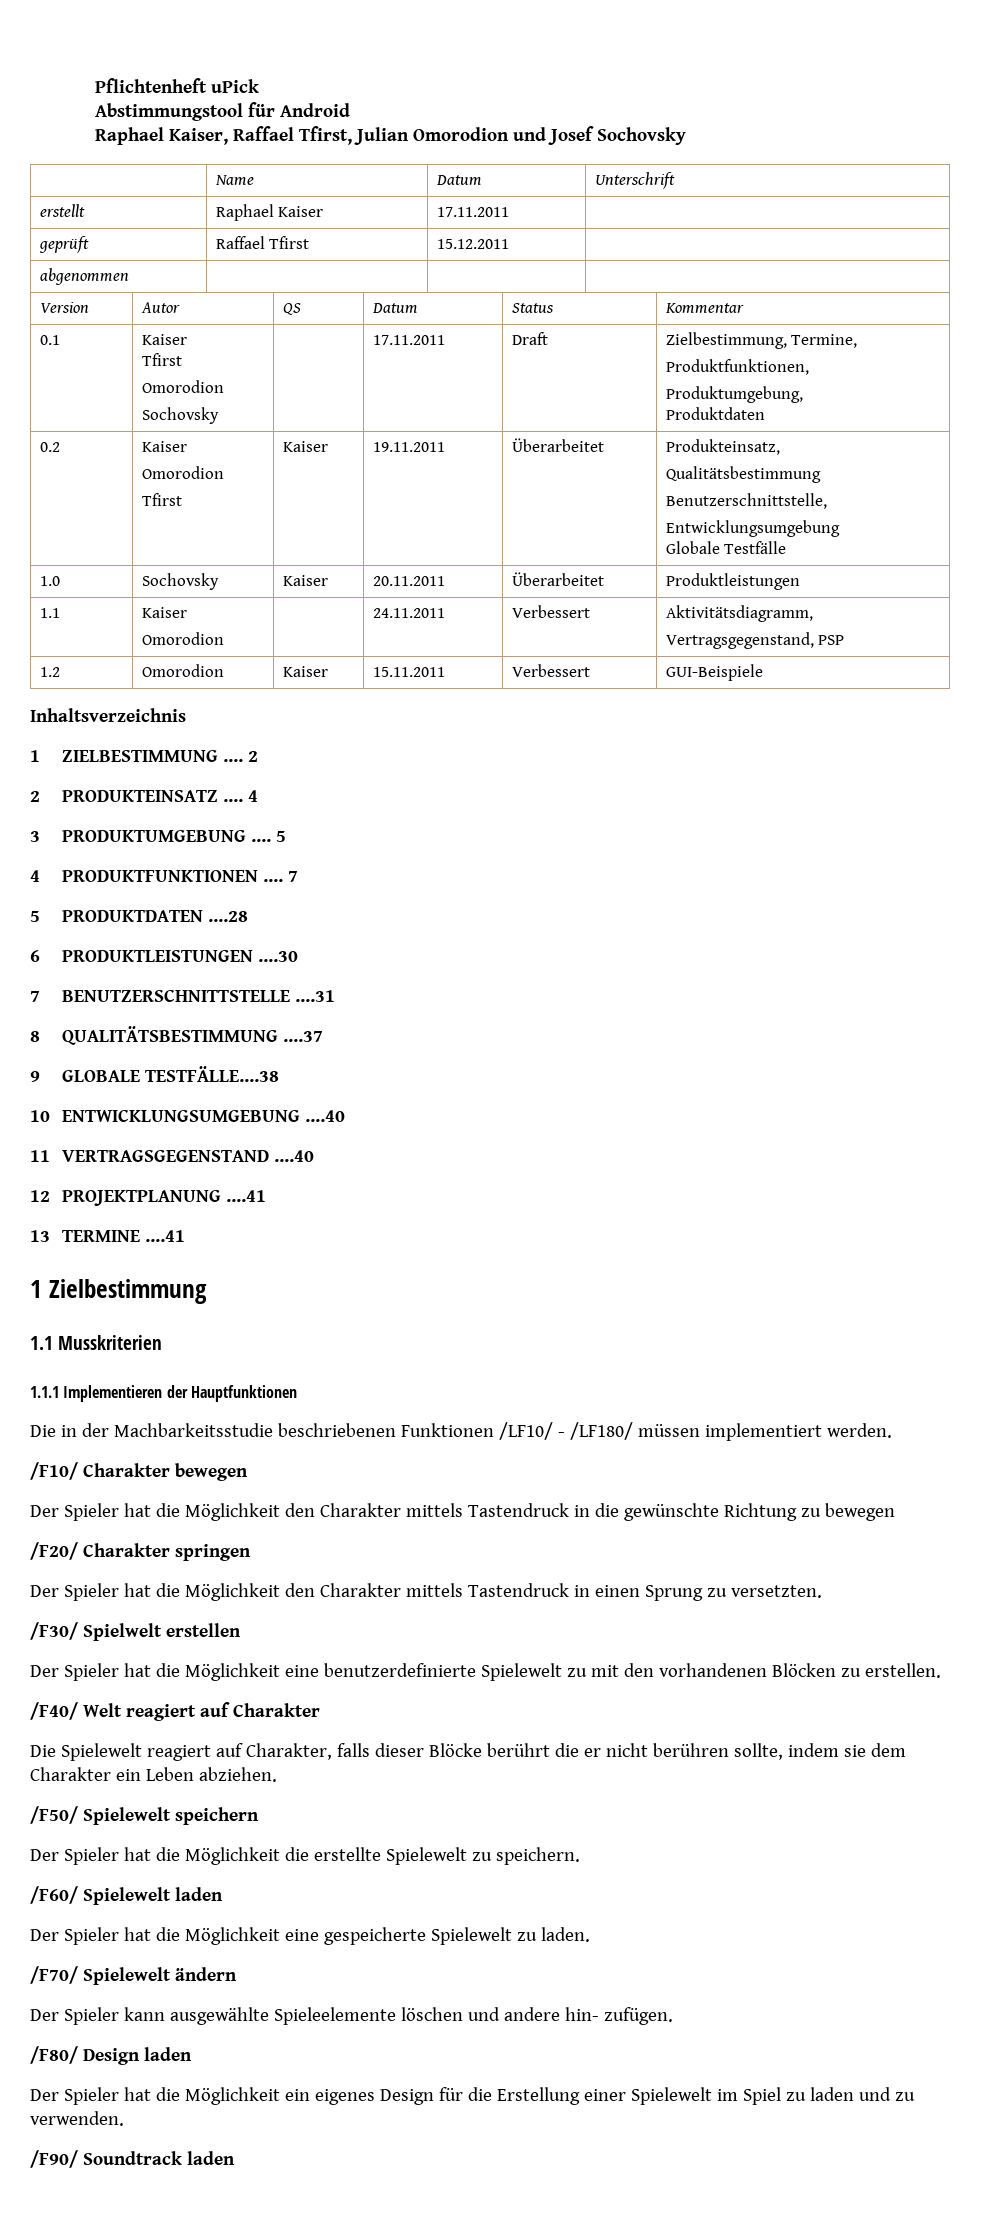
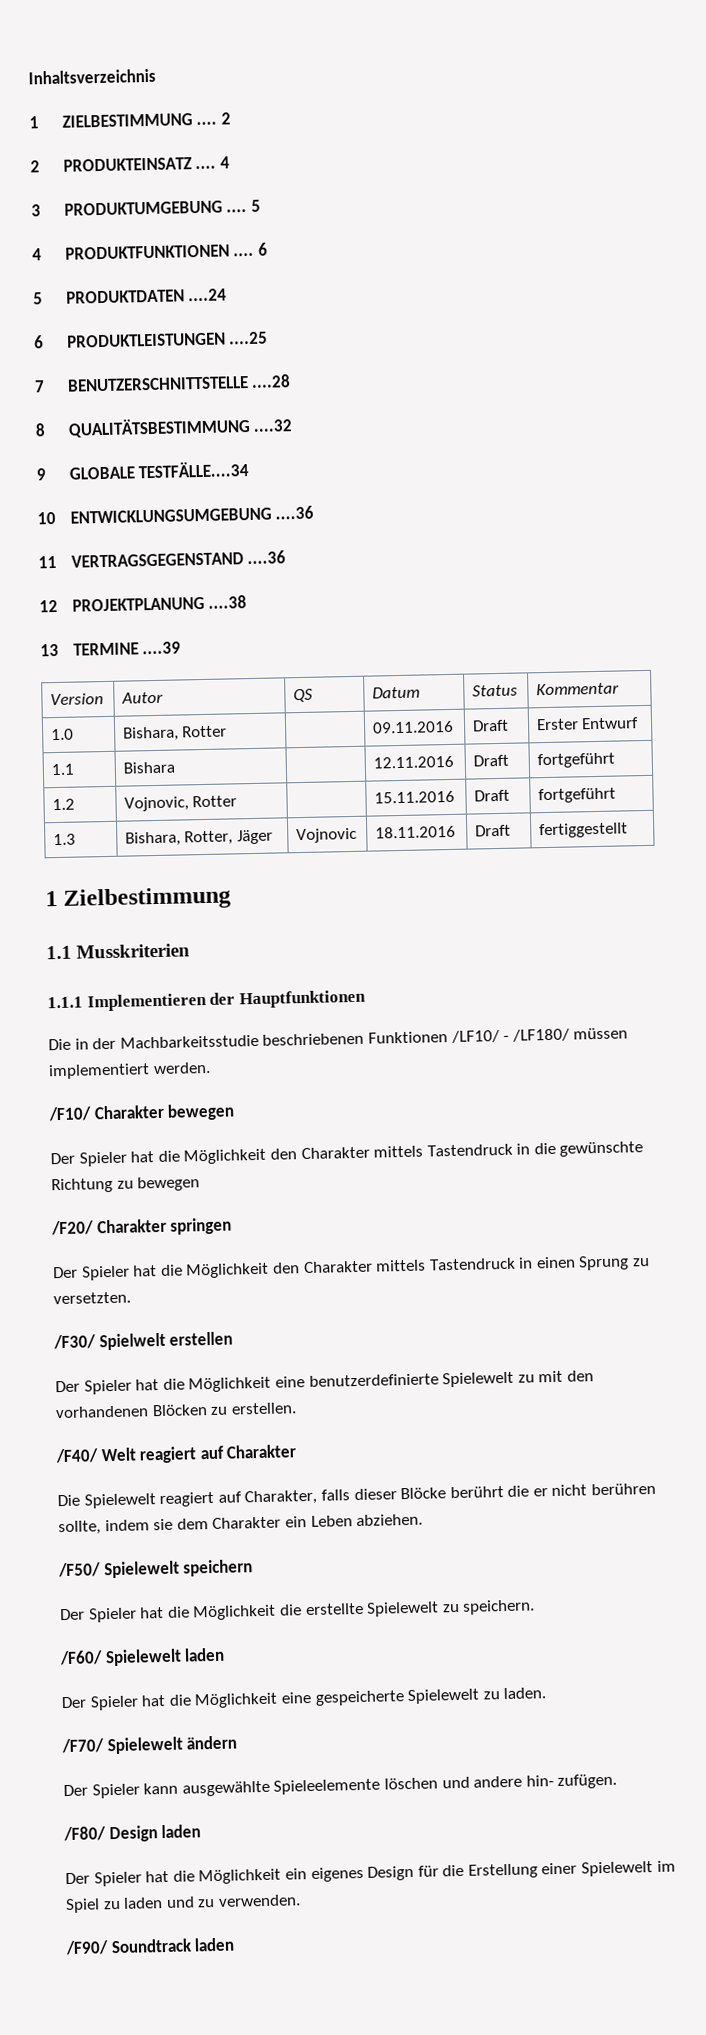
- Pflichtenheft uPick
- Abstimmungstool für Android
- Raphael Kaiser, Raffael Tfirst, Julian Omorodion und Josef Sochovsky
- | Name | Datum | Unterschrift
- erstellt | Raphael Kaiser | 17.11.2011 |
- geprüft | Raffael Tfirst | 15.12.2011 |
- abgenommen | | |
- Version | Autor | QS | Datum | Status | Kommentar
- 0.1 | Kaiser
- Tfirst
- Omorodion
- Sochovsky | | 17.11.2011 | Draft | Zielbestimmung, Termine,
- Produktfunktionen,
- Produktumgebung,
- Produktdaten
- 0.2 | Kaiser
- Omorodion
- Tfirst | Kaiser | 19.11.2011 | Überarbeitet | Produkteinsatz,
- Qualitätsbestimmung
- Benutzerschnittstelle,
- Entwicklungsumgebung
- Globale Testfälle
- 1.0 | Sochovsky | Kaiser | 20.11.2011 | Überarbeitet | Produktleistungen
- 1.1 | Kaiser
- Omorodion | | 24.11.2011 | Verbessert | Aktivitätsdiagramm,
- Vertragsgegenstand, PSP
- 1.2 | Omorodion | Kaiser | 15.11.2011 | Verbessert | GUI-Beispiele
- 4 PRODUKTFUNKTIONEN .... 7
+ 4 PRODUKTFUNKTIONEN .... 6
- 5 PRODUKTDATEN ....28
- 6 PRODUKTLEISTUNGEN ....30
- 7 BENUTZERSCHNITTSTELLE ....31
- 8 QUALITÄTSBESTIMMUNG ....37
+ 5 PRODUKTDATEN ....24
+ 6 PRODUKTLEISTUNGEN ....25
+ 7 BENUTZERSCHNITTSTELLE ....28
+ 8 QUALITÄTSBESTIMMUNG ....32
- 9 GLOBALE TESTFÄLLE....38
+ 9 GLOBALE TESTFÄLLE....34
- 10 ENTWICKLUNGSUMGEBUNG ....40
+ 10 ENTWICKLUNGSUMGEBUNG ....36
- 11 VERTRAGSGEGENSTAND ....40
+ 11 VERTRAGSGEGENSTAND ....36
- 12 PROJEKTPLANUNG ....41
+ 12 PROJEKTPLANUNG ....38
- 13 TERMINE ....41
+ 13 TERMINE ....39
+ Version | Autor | QS | Datum | Status | Kommentar
+ 1.0 | Bishara, Rotter | | 09.11.2016 | Draft | Erster Entwurf
+ 1.1 | Bishara | | 12.11.2016 | Draft | fortgeführt
+ 1.2 | Vojnovic, Rotter | | 15.11.2016 | Draft | fortgeführt
+ 1.3 | Bishara, Rotter, Jäger | Vojnovic | 18.11.2016 | Draft | fertiggestellt

